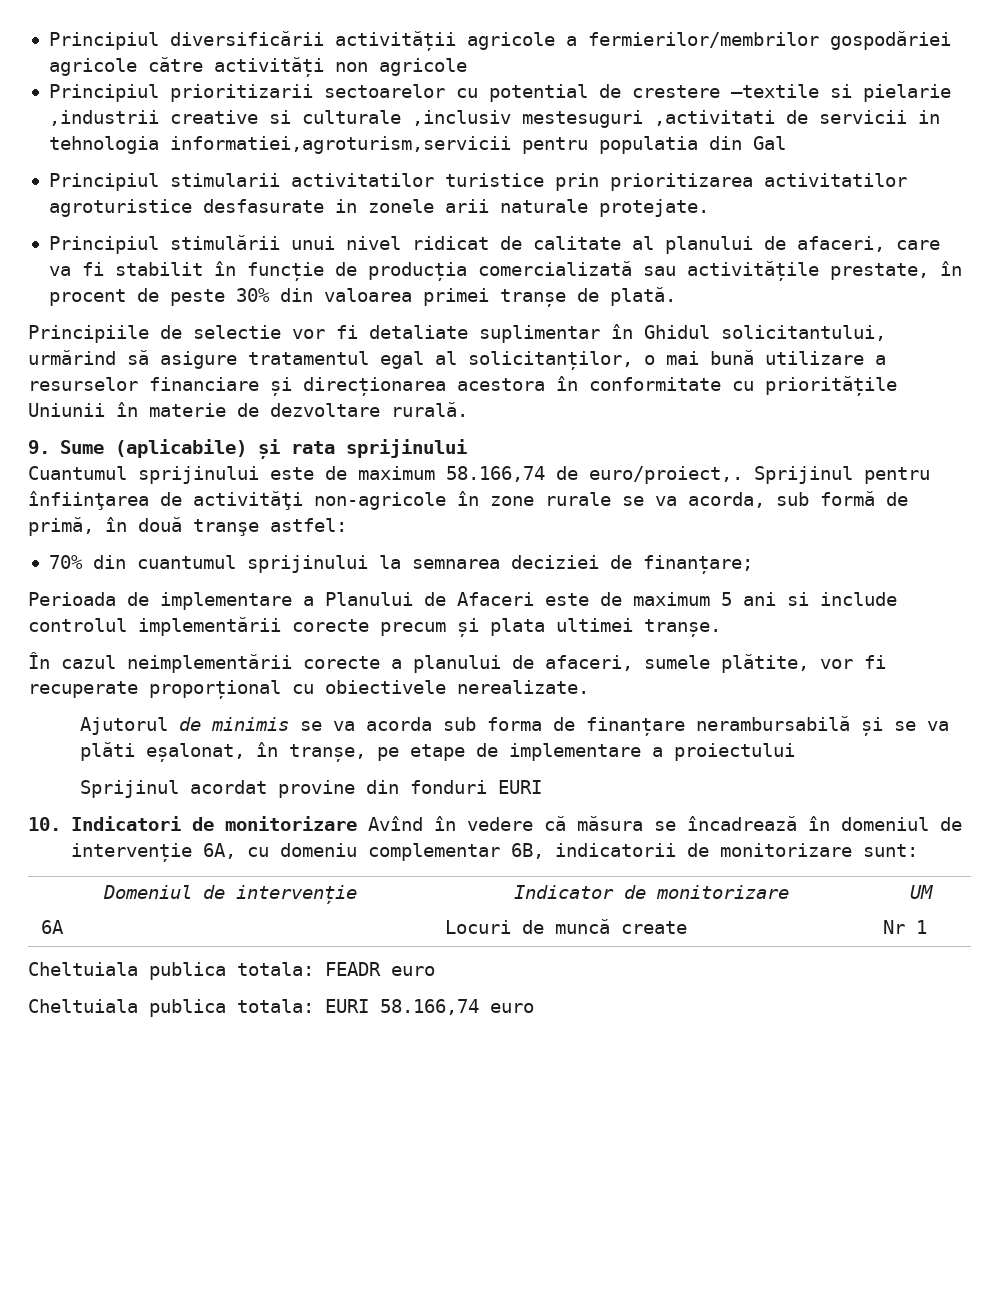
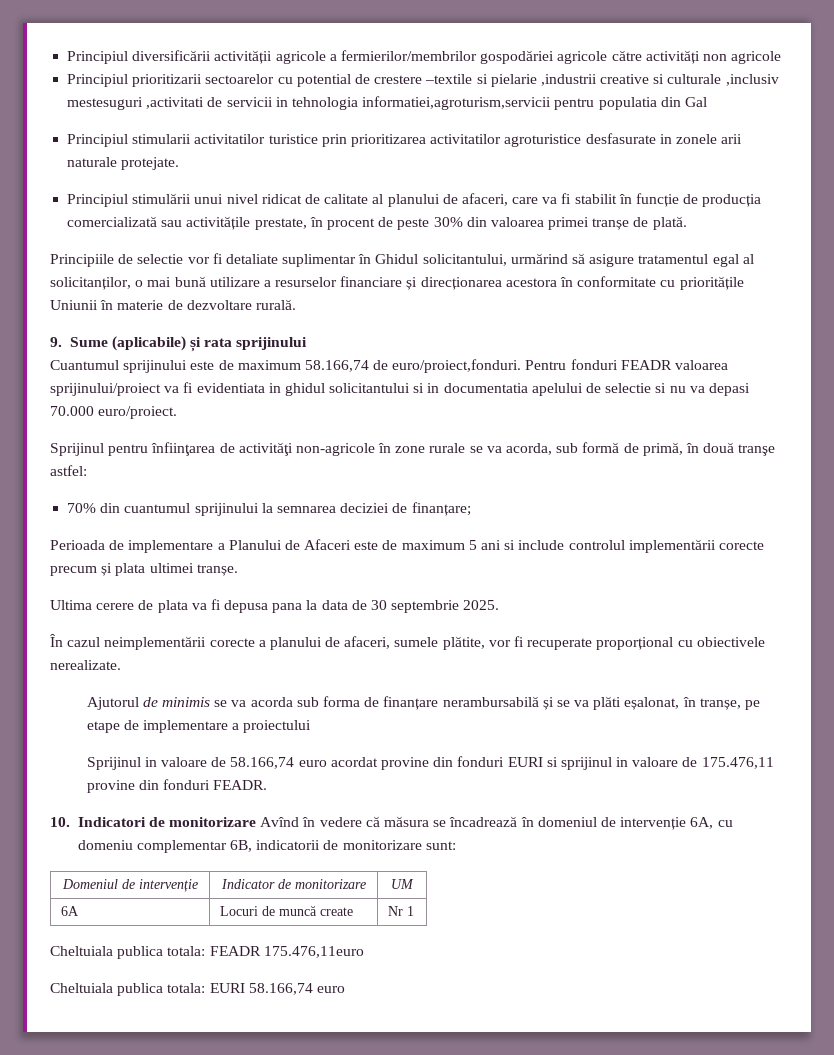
- Cuantumul sprijinului este de maximum 58.166,74 de euro/proiect,. Sprijinul pentru înfiinţarea de activităţi non-agricole în zone rurale se va acorda, sub formă de primă, în două tranşe astfel:
+ Cuantumul sprijinului este de maximum 58.166,74 de euro/proiect,fonduri. Pentru fonduri FEADR valoarea sprijinului/proiect va fi evidentiata in ghidul solicitantului si in documentatia apelului de selectie si nu va depasi 70.000 euro/proiect.
+ Sprijinul pentru înfiinţarea de activităţi non-agricole în zone rurale se va acorda, sub formă de primă, în două tranşe astfel:
+ Ultima cerere de plata va fi depusa pana la data de 30 septembrie 2025.
- Sprijinul acordat provine din fonduri EURI
+ Sprijinul in valoare de 58.166,74 euro acordat provine din fonduri EURI si sprijinul in valoare de 175.476,11 provine din fonduri FEADR.
- Cheltuiala publica totala: FEADR euro
+ Cheltuiala publica totala: FEADR 175.476,11euro

